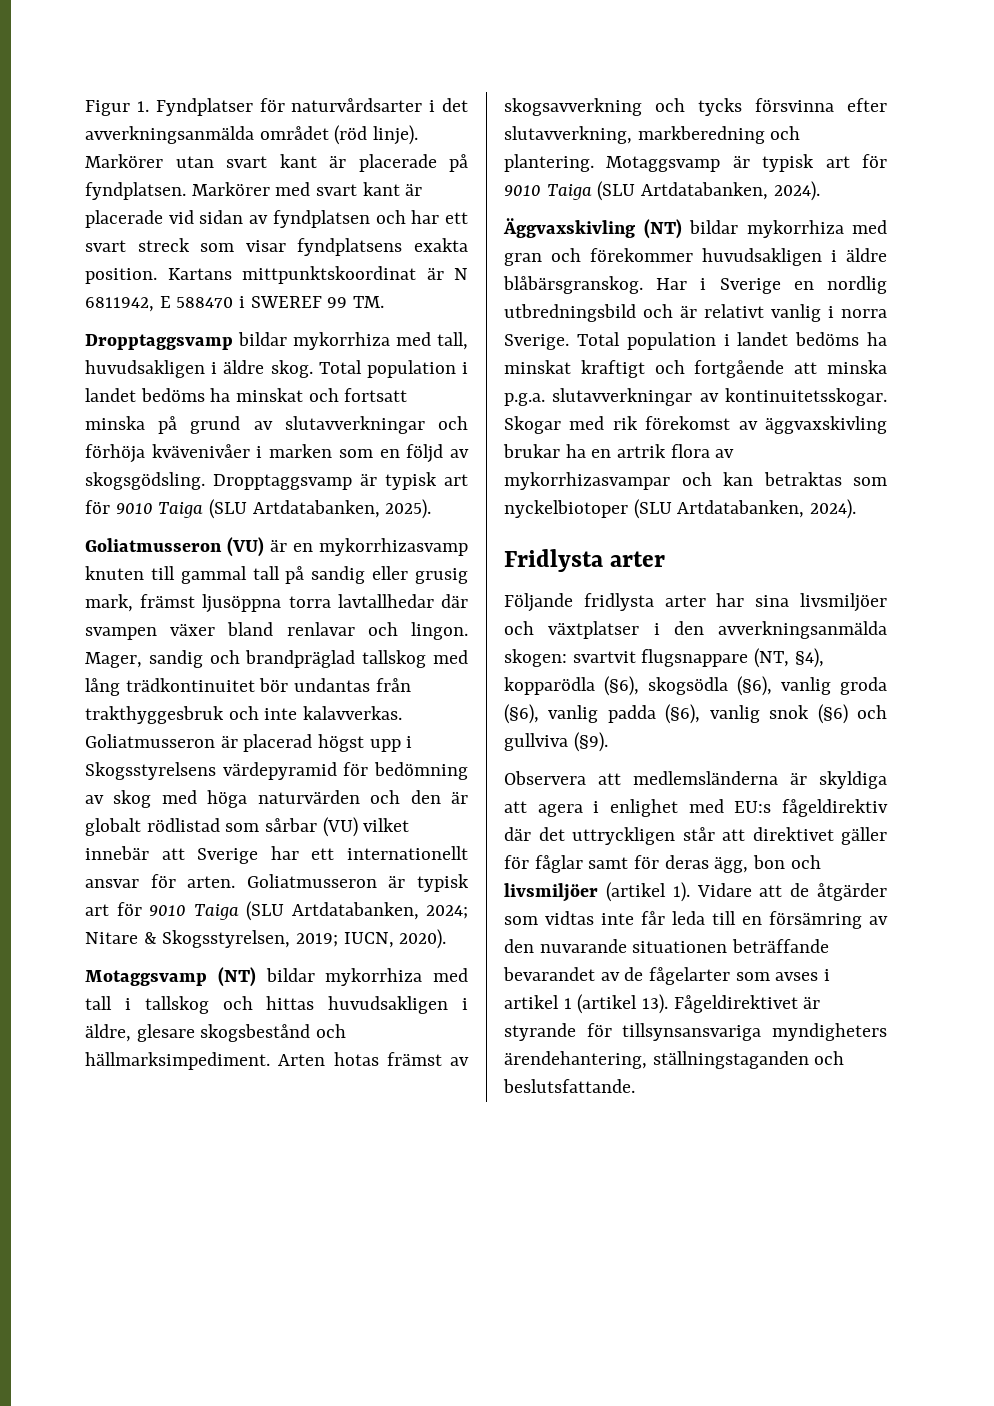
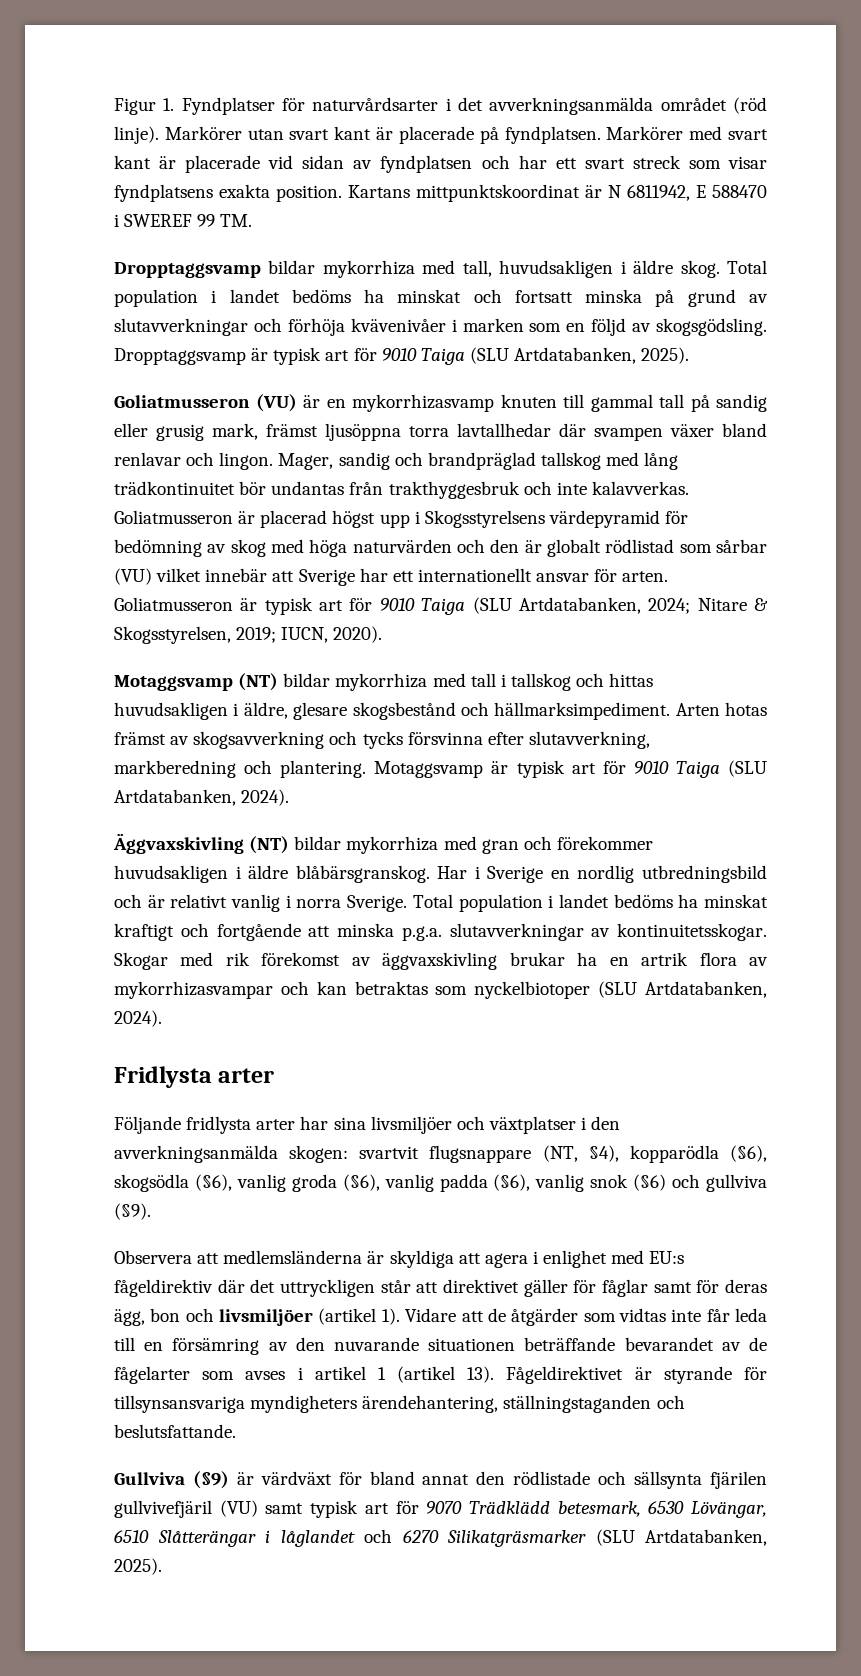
+ Gullviva (§9) är värdväxt för bland annat den rödlistade och sällsynta fjärilen gullvivefjäril (VU) samt typisk art för 9070 Trädklädd betesmark, 6530 Lövängar, 6510 Slåtterängar i låglandet och 6270 Silikatgräsmarker (SLU Artdatabanken, 2025).

